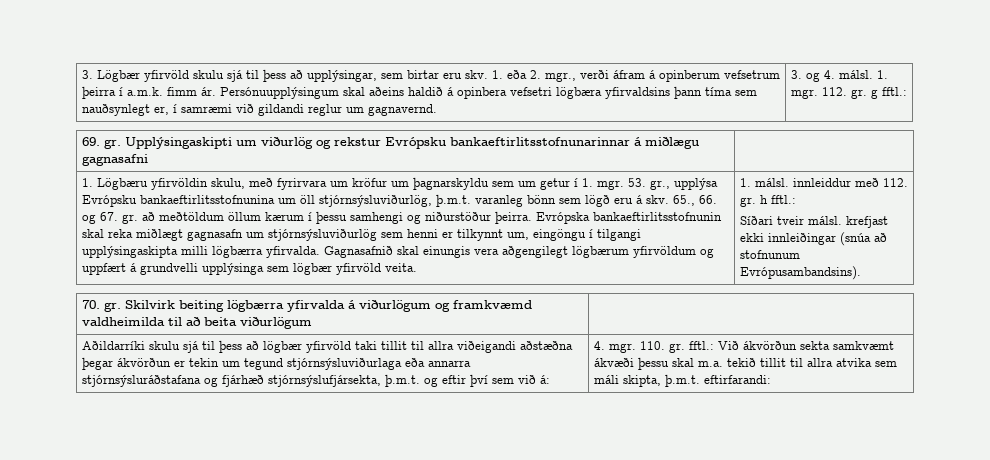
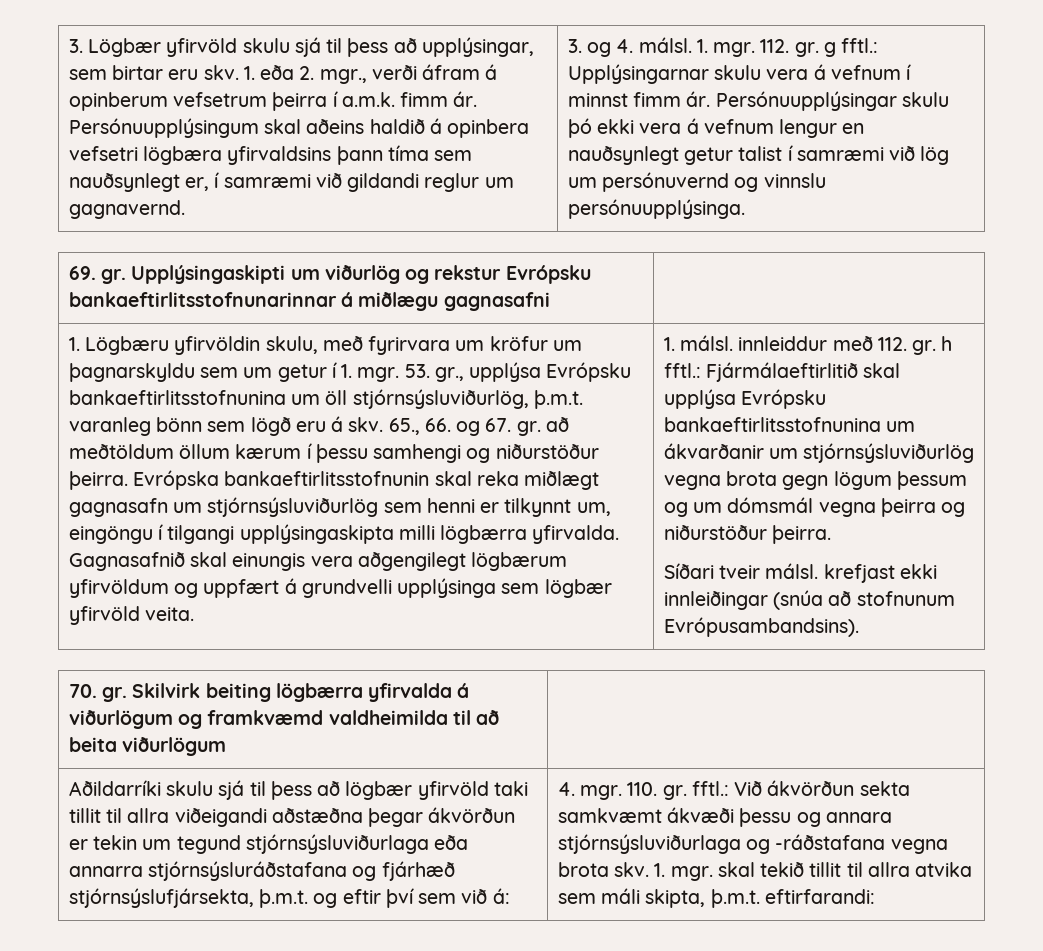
- 112. gr. g fftl.:
+ 112. gr. g fftl.: Upplýsingarnar skulu vera á vefnum í minnst fimm ár. Persónuupplýsingar skulu þó ekki vera á vefnum lengur en nauðsynlegt getur talist í samræmi við lög um persónuvernd og vinnslu persónuupplýsinga.
- 1. málsl. innleiddur með 112. gr. h fftl.:
+ 1. málsl. innleiddur með 112. gr. h fftl.: Fjármálaeftirlitið skal upplýsa Evrópsku bankaeftirlitsstofnunina um ákvarðanir um stjórnsýsluviðurlög vegna brota gegn lögum þessum og um dómsmál vegna þeirra og niðurstöður þeirra.
- 110. gr. fftl.: Við ákvörðun sekta samkvæmt ákvæði þessu skal m.a. tekið tillit til allra atvika sem máli skipta, þ.m.t. eftirfarandi:
+ 110. gr. fftl.: Við ákvörðun sekta samkvæmt ákvæði þessu og annara stjórnsýsluviðurlaga og -ráðstafana vegna brota skv. 1. mgr. skal tekið tillit til allra atvika sem máli skipta, þ.m.t. eftirfarandi:

